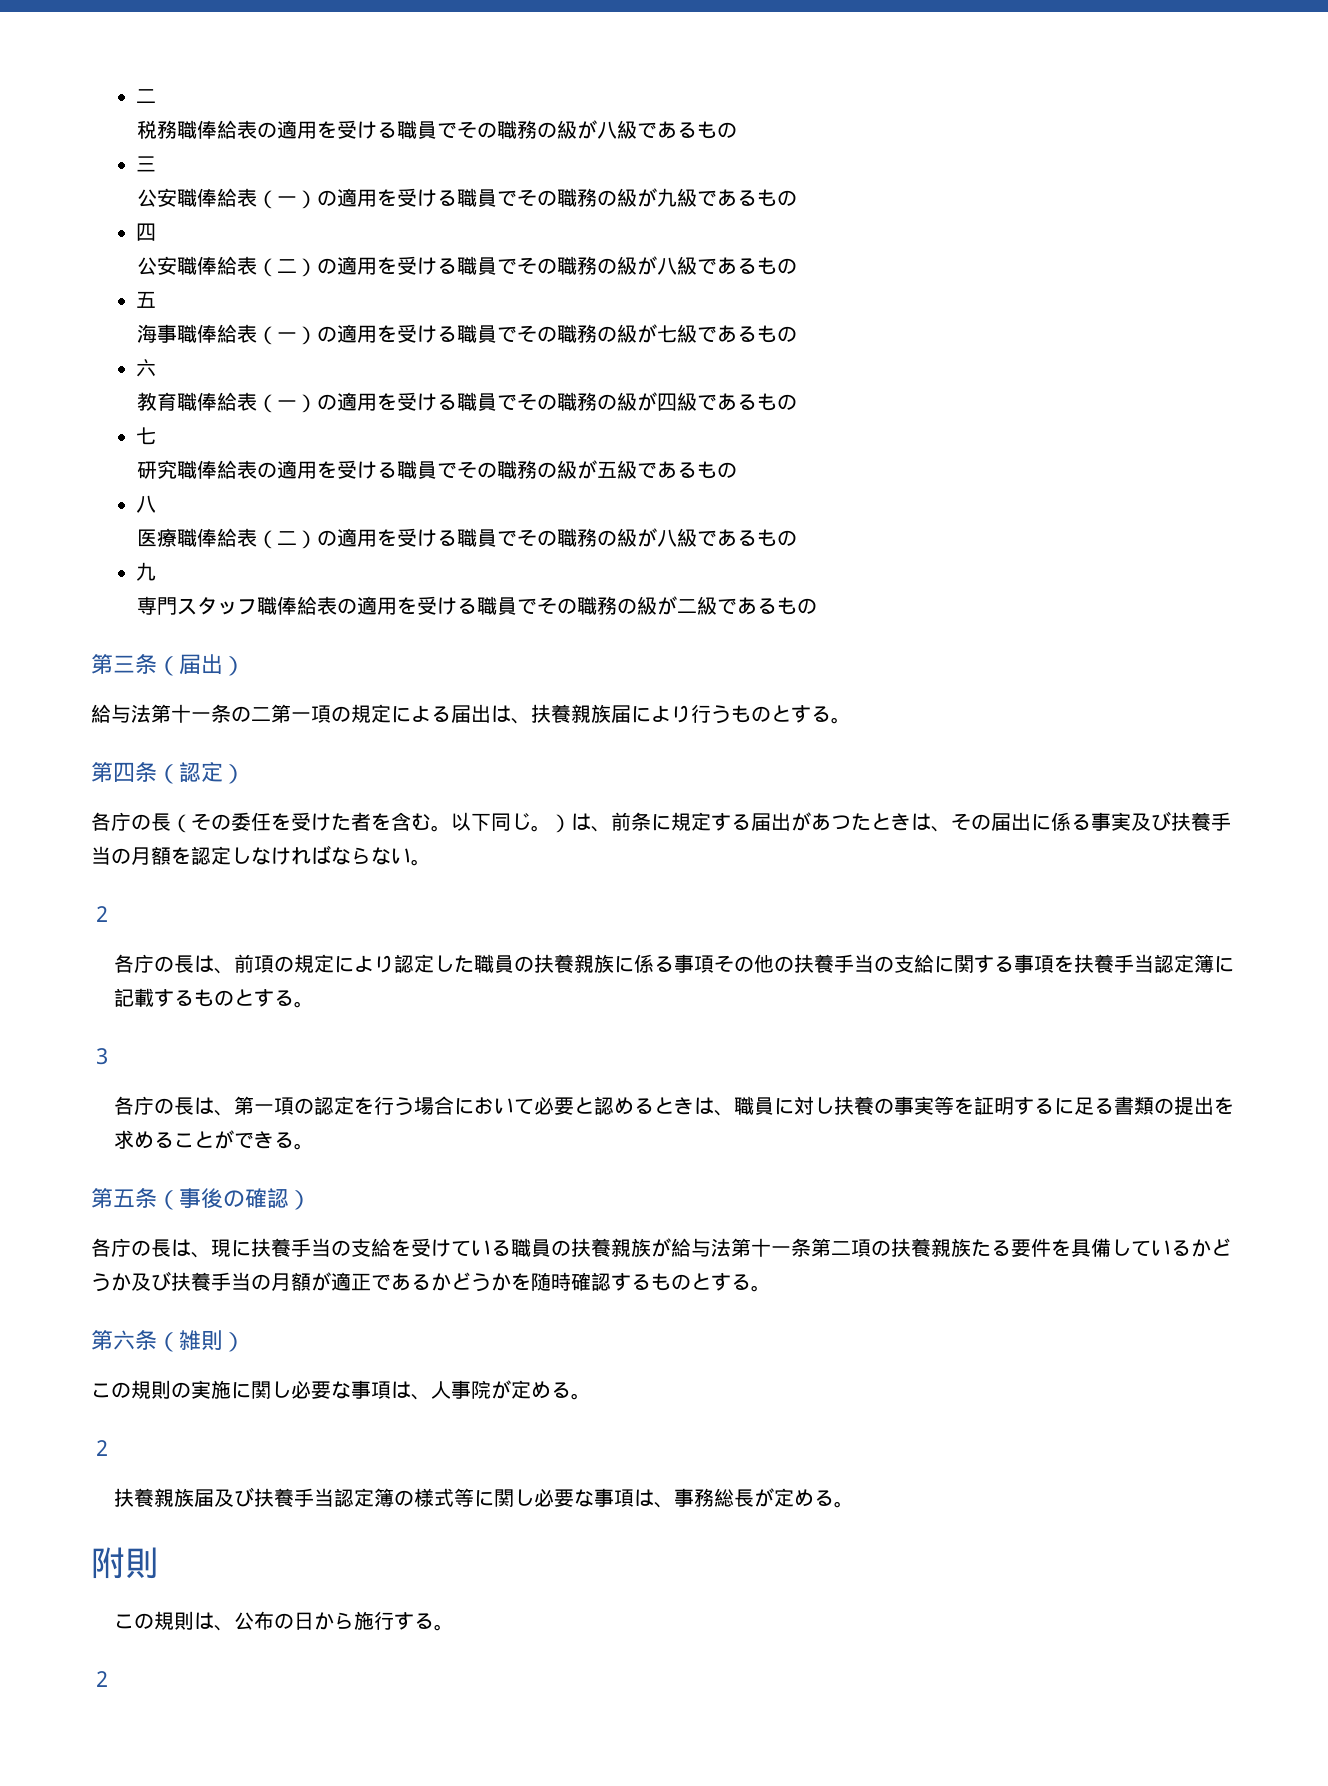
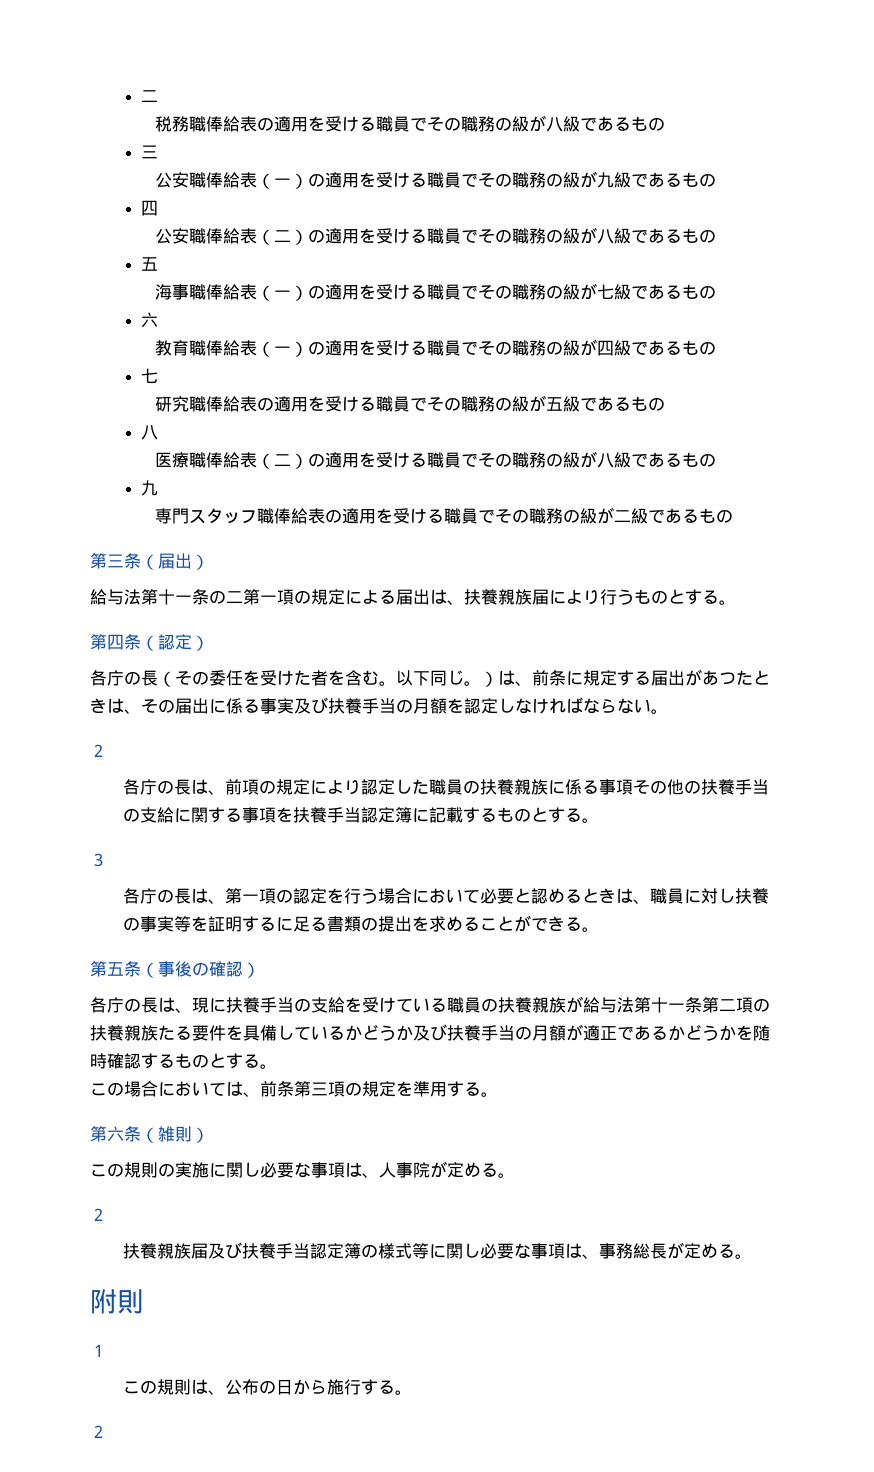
+ この場合においては、前条第三項の規定を準用する。
+ １

